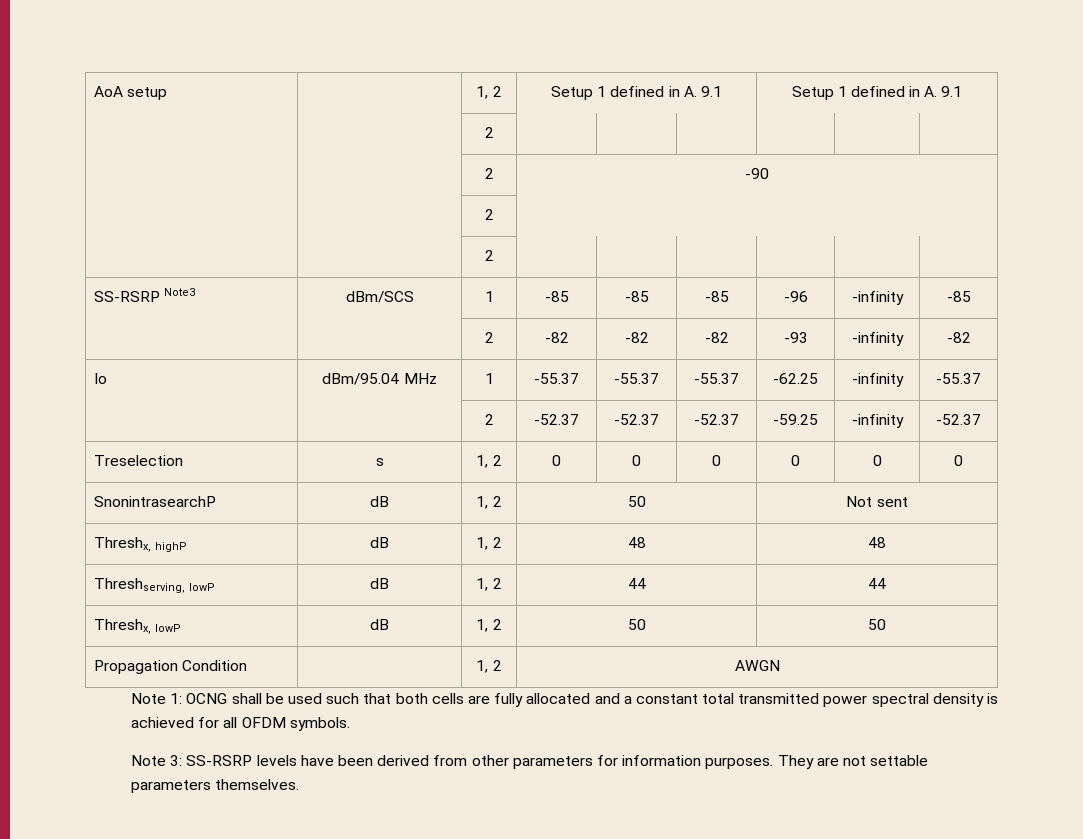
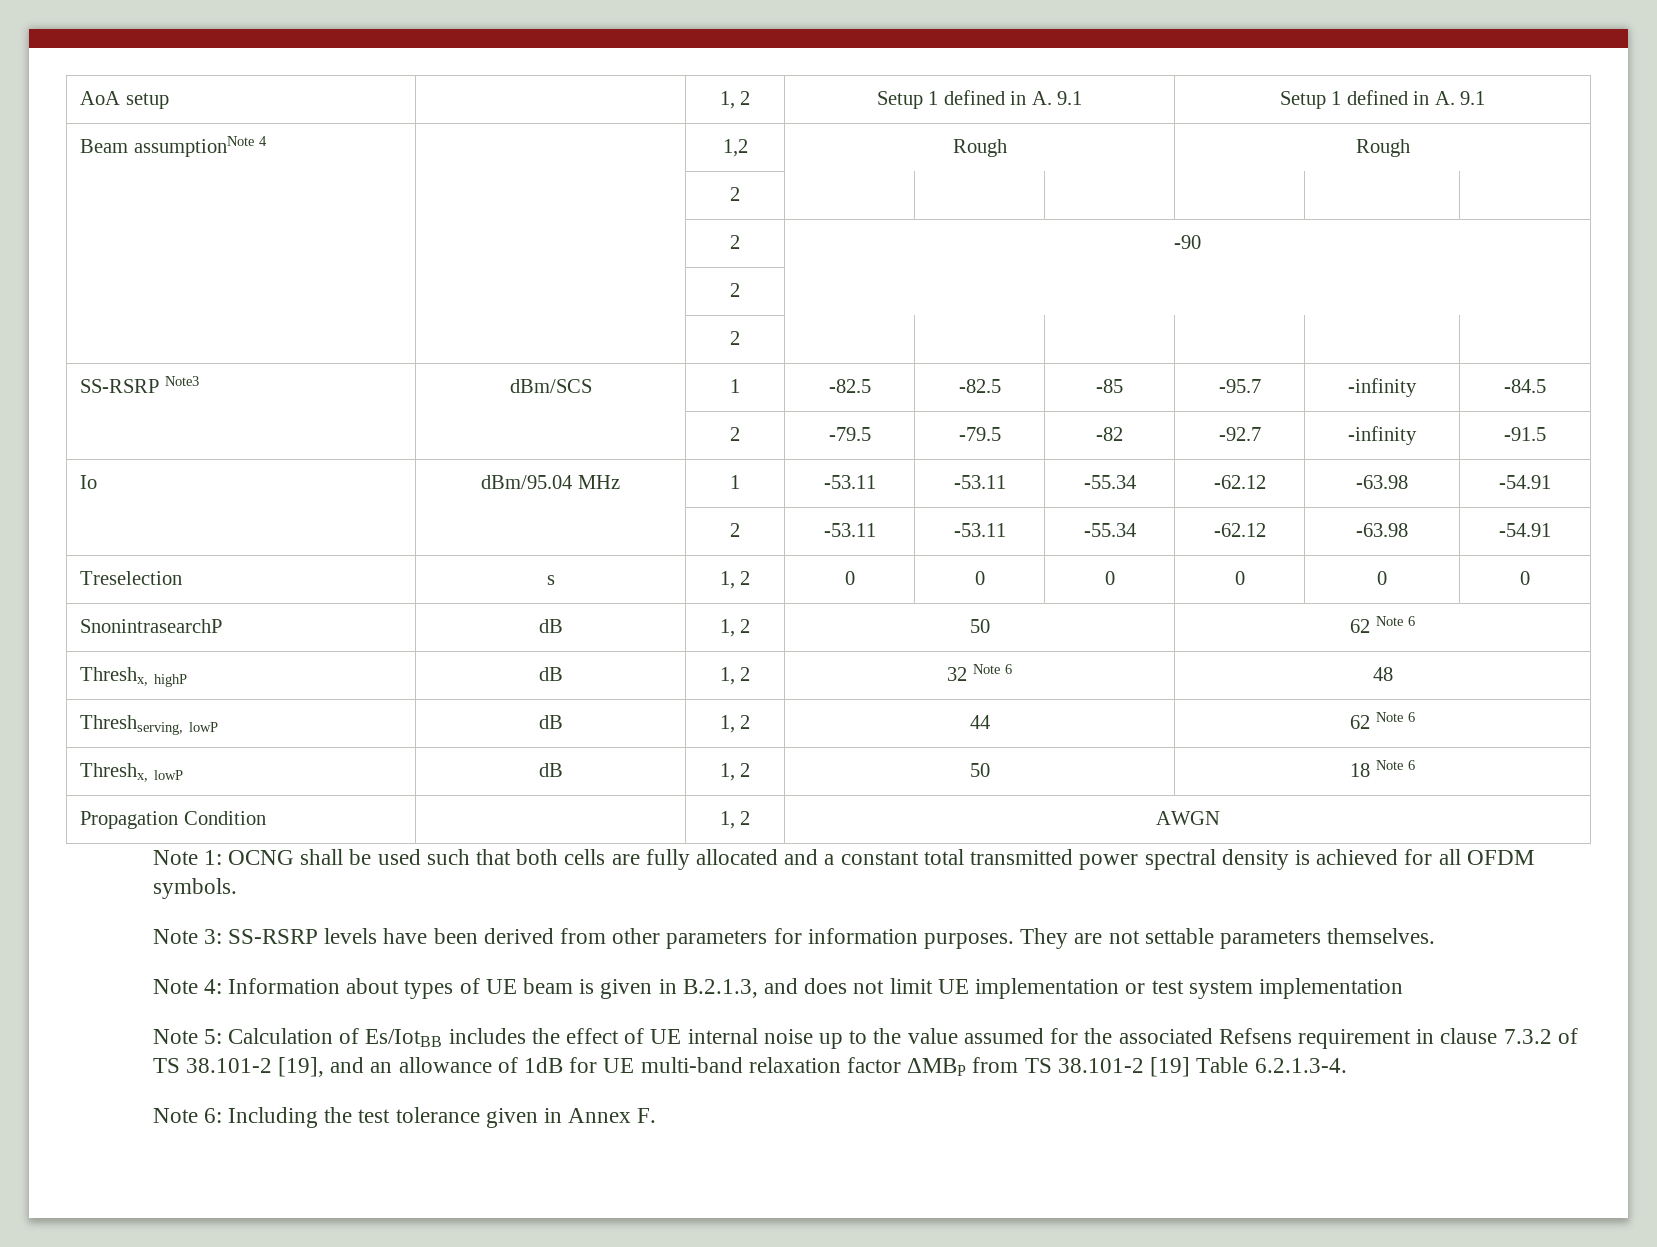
+ Beam assumptionNote 4 | | 1,2 | Rough | Rough
- SS-RSRP Note3 | dBm/SCS | 1 | -85 | -85 | -85 | -96 | -infinity | -85
- | | 2 | -82 | -82 | -82 | -93 | -infinity | -82
+ SS-RSRP Note3 | dBm/SCS | 1 | -82.5 | -82.5 | -85 | -95.7 | -infinity | -84.5
+ | | 2 | -79.5 | -79.5 | -82 | -92.7 | -infinity | -91.5
- Io | dBm/95.04 MHz | 1 | -55.37 | -55.37 | -55.37 | -62.25 | -infinity | -55.37
- | | 2 | -52.37 | -52.37 | -52.37 | -59.25 | -infinity | -52.37
+ Io | dBm/95.04 MHz | 1 | -53.11 | -53.11 | -55.34 | -62.12 | -63.98 | -54.91
+ | | 2 | -53.11 | -53.11 | -55.34 | -62.12 | -63.98 | -54.91
- SnonintrasearchP | dB | 1, 2 | 50 | Not sent
+ SnonintrasearchP | dB | 1, 2 | 50 | 62 Note 6
- Threshx, highP | dB | 1, 2 | 48 | 48
+ Threshx, highP | dB | 1, 2 | 32 Note 6 | 48
- Threshserving, lowP | dB | 1, 2 | 44 | 44
+ Threshserving, lowP | dB | 1, 2 | 44 | 62 Note 6
- Threshx, lowP | dB | 1, 2 | 50 | 50
+ Threshx, lowP | dB | 1, 2 | 50 | 18 Note 6
+ Note 4: Information about types of UE beam is given in B.2.1.3, and does not limit UE implementation or test system implementation
+ Note 5: Calculation of Es/IotBB includes the effect of UE internal noise up to the value assumed for the associated Refsens requirement in clause 7.3.2 of TS 38.101-2 [19], and an allowance of 1dB for UE multi-band relaxation factor ΔMBP from TS 38.101-2 [19] Table 6.2.1.3-4.
+ Note 6: Including the test tolerance given in Annex F.

